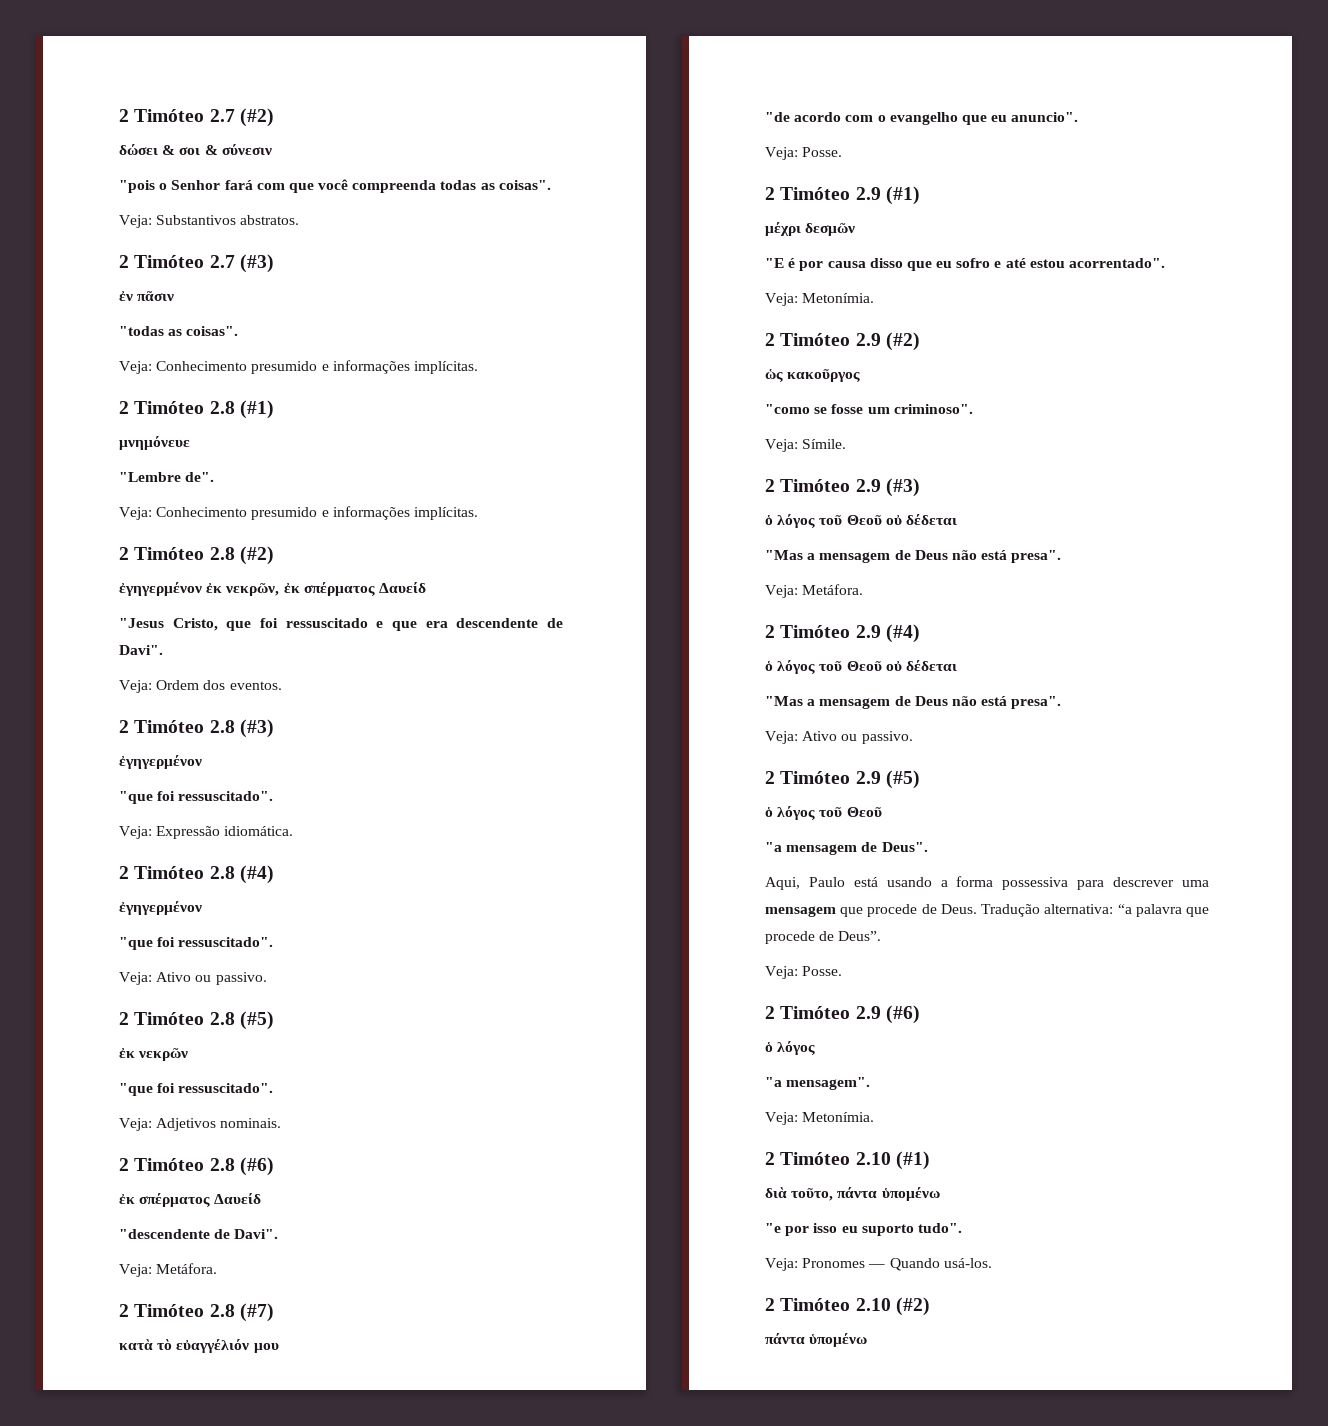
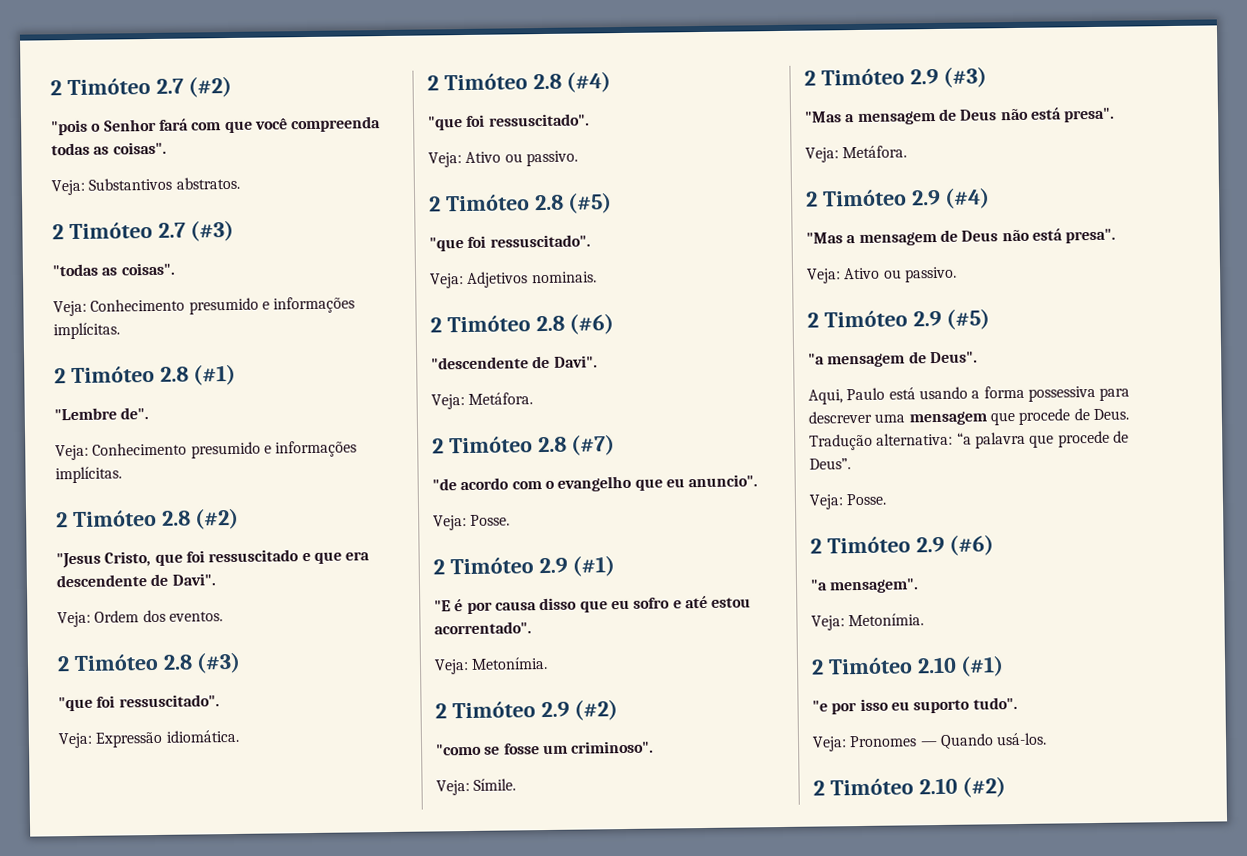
- δώσει & σοι & σύνεσιν
- ἐν πᾶσιν
- μνημόνευε
- ἐγηγερμένον ἐκ νεκρῶν, ἐκ σπέρματος Δαυείδ
  2 Timóteo 2.8 (#3)
- ἐγηγερμένον
  2 Timóteo 2.8 (#4)
- ἐγηγερμένον
- ἐκ νεκρῶν
  2 Timóteo 2.8 (#6)
- ἐκ σπέρματος Δαυείδ
- κατὰ τὸ εὐαγγέλιόν μου
- μέχρι δεσμῶν
- ὡς κακοῦργος
  2 Timóteo 2.9 (#3)
- ὁ λόγος τοῦ Θεοῦ οὐ δέδεται
  2 Timóteo 2.9 (#4)
- ὁ λόγος τοῦ Θεοῦ οὐ δέδεται
  2 Timóteo 2.9 (#5)
- ὁ λόγος τοῦ Θεοῦ
  2 Timóteo 2.9 (#6)
- ὁ λόγος
- διὰ τοῦτο, πάντα ὑπομένω
  2 Timóteo 2.10 (#2)
- πάντα ὑπομένω

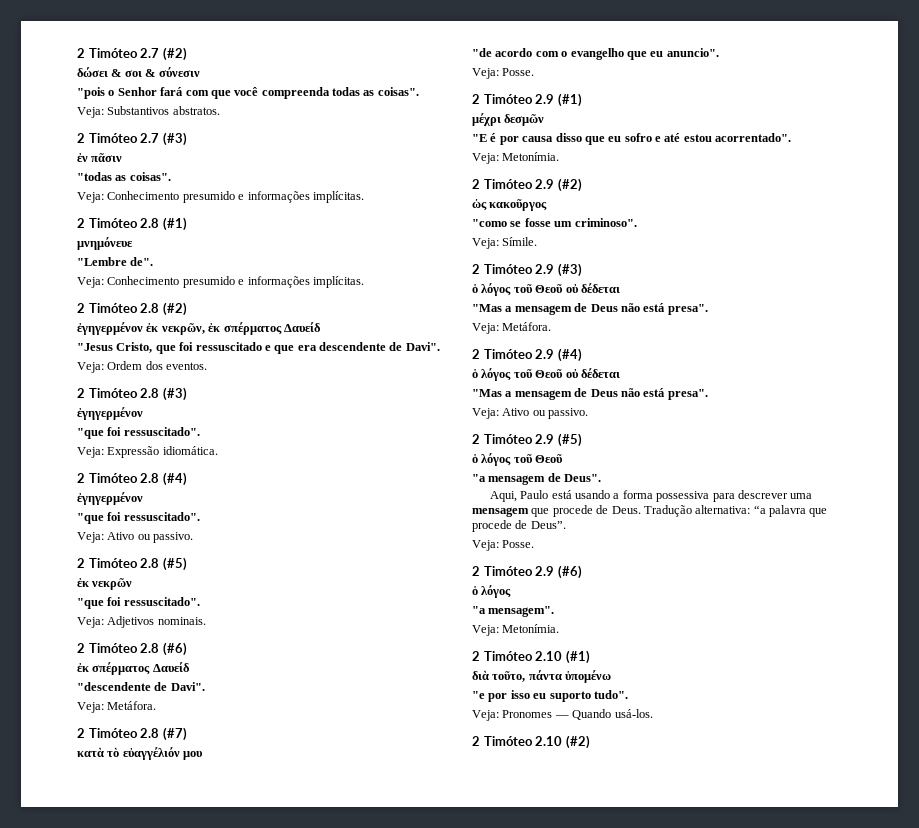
+ δώσει & σοι & σύνεσιν
+ ἐν πᾶσιν
+ μνημόνευε
+ ἐγηγερμένον ἐκ νεκρῶν, ἐκ σπέρματος Δαυείδ
  2 Timóteo 2.8 (#3)
+ ἐγηγερμένον
  2 Timóteo 2.8 (#4)
+ ἐγηγερμένον
+ ἐκ νεκρῶν
  2 Timóteo 2.8 (#6)
+ ἐκ σπέρματος Δαυείδ
+ κατὰ τὸ εὐαγγέλιόν μου
+ μέχρι δεσμῶν
+ ὡς κακοῦργος
  2 Timóteo 2.9 (#3)
+ ὁ λόγος τοῦ Θεοῦ οὐ δέδεται
  2 Timóteo 2.9 (#4)
+ ὁ λόγος τοῦ Θεοῦ οὐ δέδεται
  2 Timóteo 2.9 (#5)
+ ὁ λόγος τοῦ Θεοῦ
  2 Timóteo 2.9 (#6)
+ ὁ λόγος
+ διὰ τοῦτο, πάντα ὑπομένω

